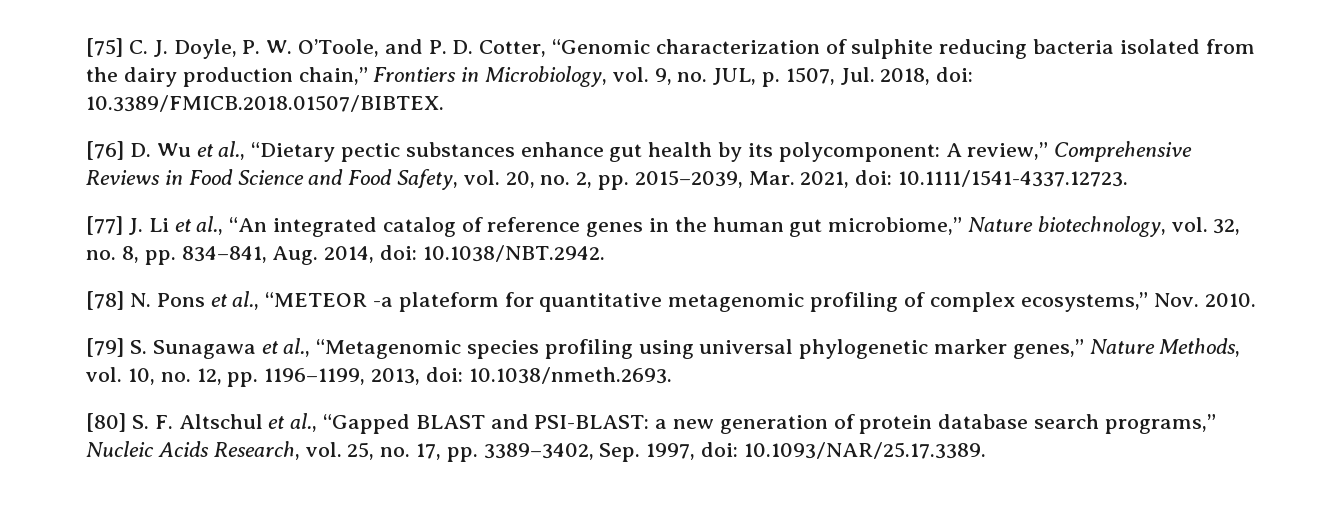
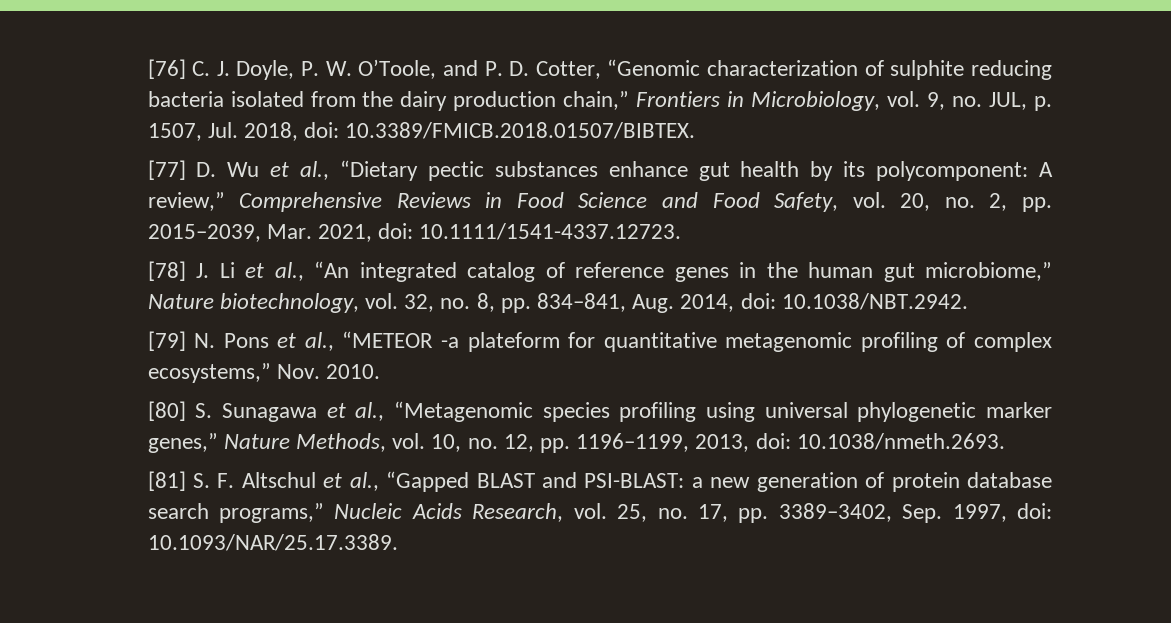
- [75] C. J. Doyle, P. W. O’Toole, and P. D. Cotter, “Genomic characterization of sulphite reducing bacteria isolated from the dairy production chain,” Frontiers in Microbiology, vol. 9, no. JUL, p. 1507, Jul. 2018, doi: 10.3389/FMICB.2018.01507/BIBTEX.
+ [76] C. J. Doyle, P. W. O’Toole, and P. D. Cotter, “Genomic characterization of sulphite reducing bacteria isolated from the dairy production chain,” Frontiers in Microbiology, vol. 9, no. JUL, p. 1507, Jul. 2018, doi: 10.3389/FMICB.2018.01507/BIBTEX.
- [76] D. Wu et al., “Dietary pectic substances enhance gut health by its polycomponent: A review,” Comprehensive Reviews in Food Science and Food Safety, vol. 20, no. 2, pp. 2015–2039, Mar. 2021, doi: 10.1111/1541-4337.12723.
+ [77] D. Wu et al., “Dietary pectic substances enhance gut health by its polycomponent: A review,” Comprehensive Reviews in Food Science and Food Safety, vol. 20, no. 2, pp. 2015–2039, Mar. 2021, doi: 10.1111/1541-4337.12723.
- [77] J. Li et al., “An integrated catalog of reference genes in the human gut microbiome,” Nature biotechnology, vol. 32, no. 8, pp. 834–841, Aug. 2014, doi: 10.1038/NBT.2942.
+ [78] J. Li et al., “An integrated catalog of reference genes in the human gut microbiome,” Nature biotechnology, vol. 32, no. 8, pp. 834–841, Aug. 2014, doi: 10.1038/NBT.2942.
- [78] N. Pons et al., “METEOR -a plateform for quantitative metagenomic profiling of complex ecosystems,” Nov. 2010.
+ [79] N. Pons et al., “METEOR -a plateform for quantitative metagenomic profiling of complex ecosystems,” Nov. 2010.
- [79] S. Sunagawa et al., “Metagenomic species profiling using universal phylogenetic marker genes,” Nature Methods, vol. 10, no. 12, pp. 1196–1199, 2013, doi: 10.1038/nmeth.2693.
+ [80] S. Sunagawa et al., “Metagenomic species profiling using universal phylogenetic marker genes,” Nature Methods, vol. 10, no. 12, pp. 1196–1199, 2013, doi: 10.1038/nmeth.2693.
- [80] S. F. Altschul et al., “Gapped BLAST and PSI-BLAST: a new generation of protein database search programs,” Nucleic Acids Research, vol. 25, no. 17, pp. 3389–3402, Sep. 1997, doi: 10.1093/NAR/25.17.3389.
+ [81] S. F. Altschul et al., “Gapped BLAST and PSI-BLAST: a new generation of protein database search programs,” Nucleic Acids Research, vol. 25, no. 17, pp. 3389–3402, Sep. 1997, doi: 10.1093/NAR/25.17.3389.

